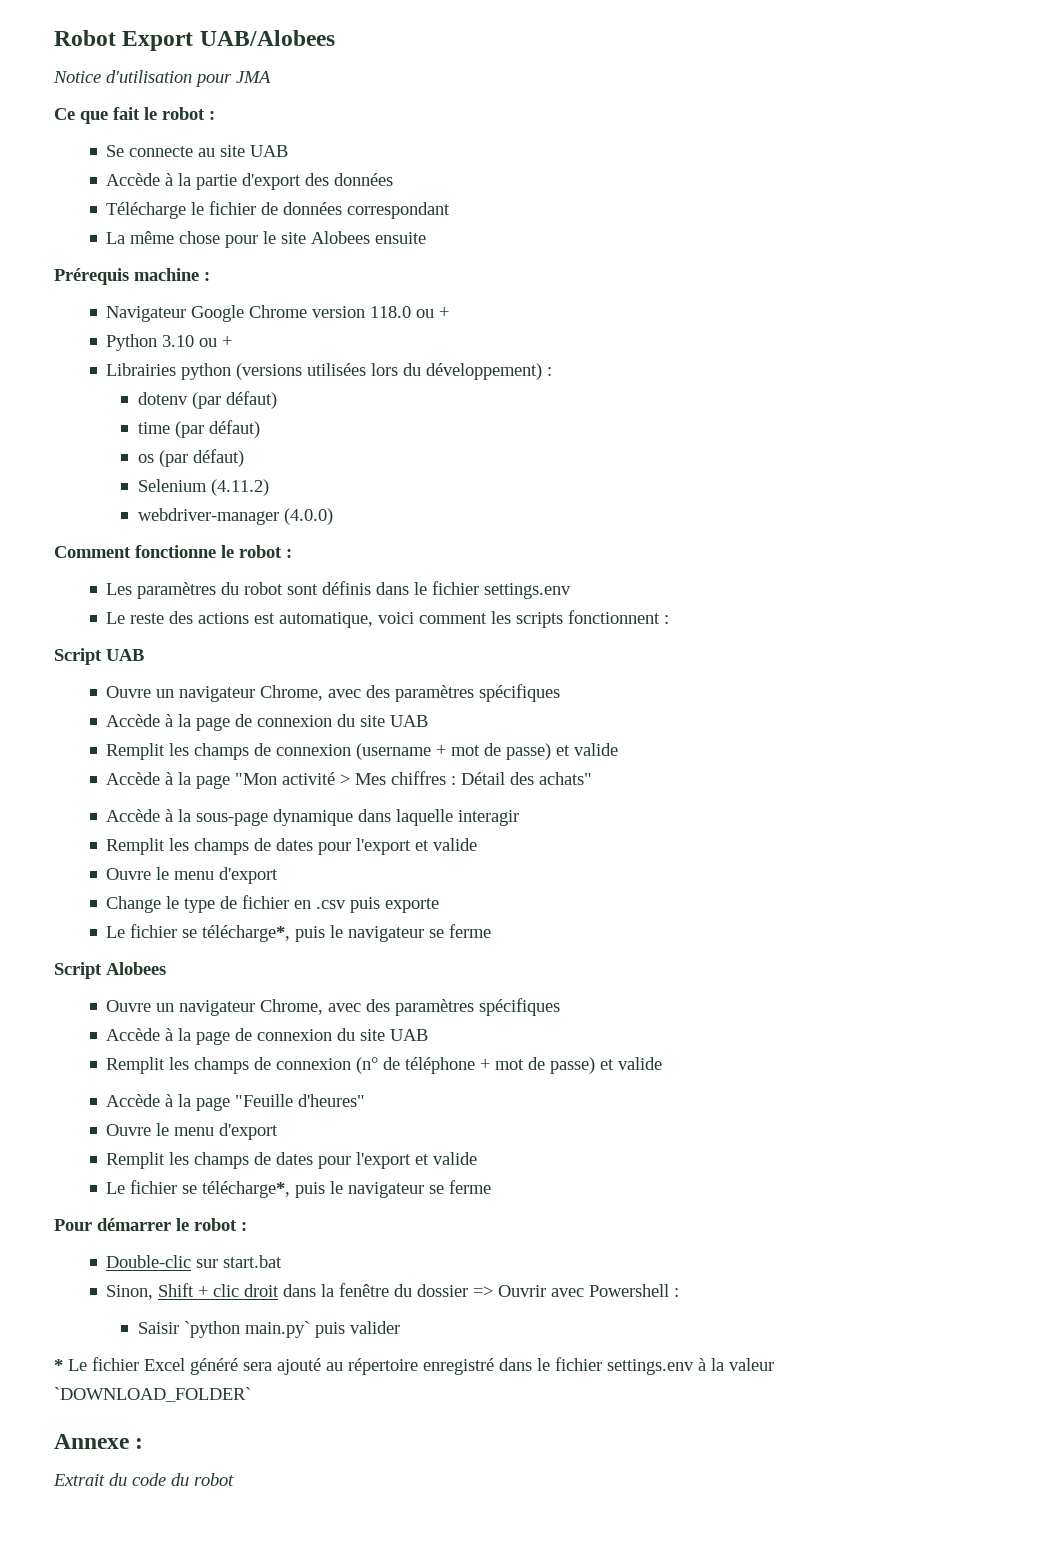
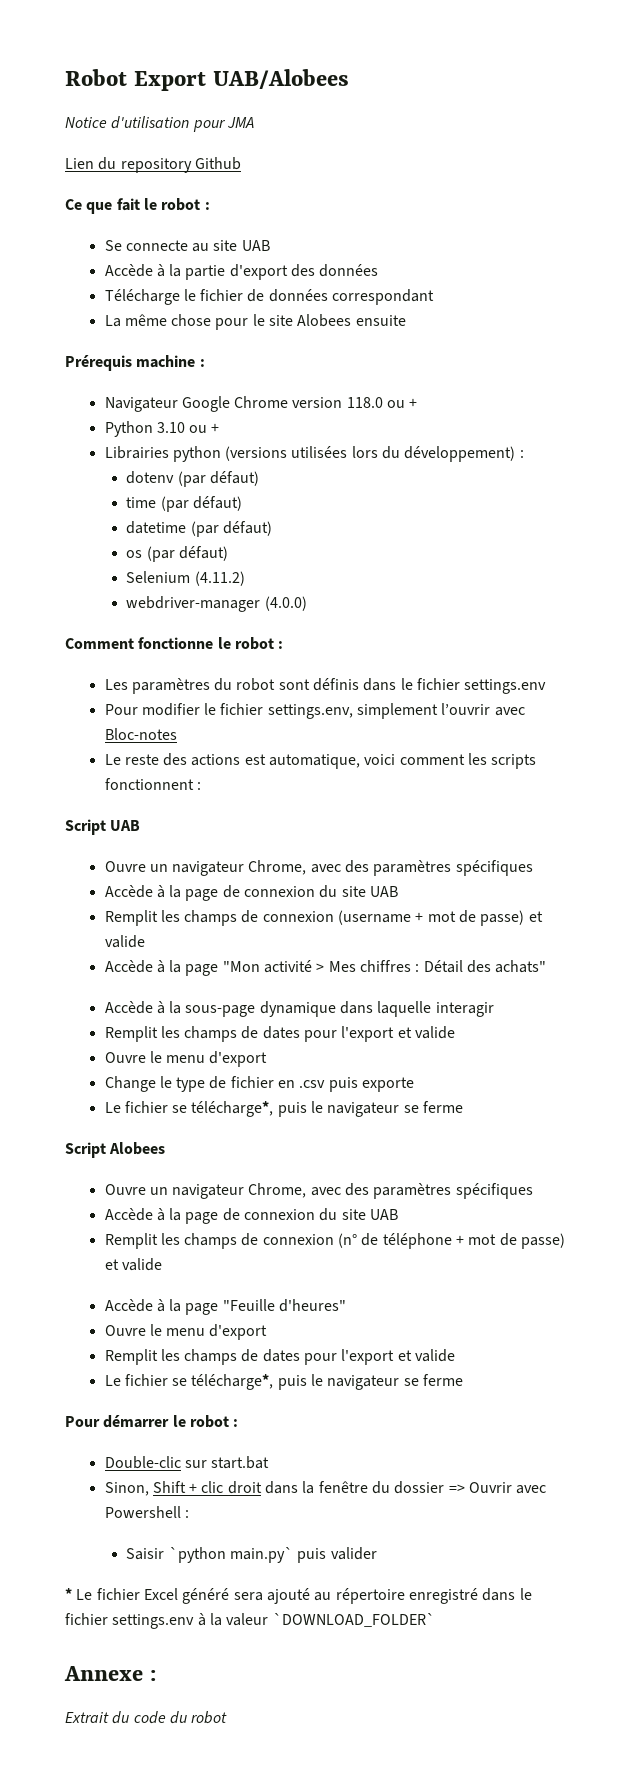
+ Lien du repository Github
+ datetime (par défaut)
+ Pour modifier le fichier settings.env, simplement l’ouvrir avec Bloc-notes

